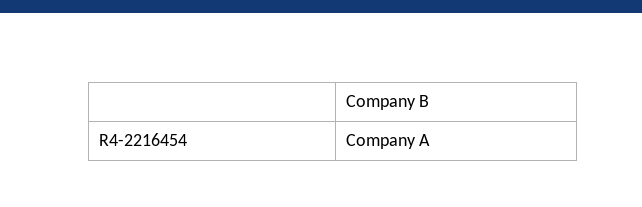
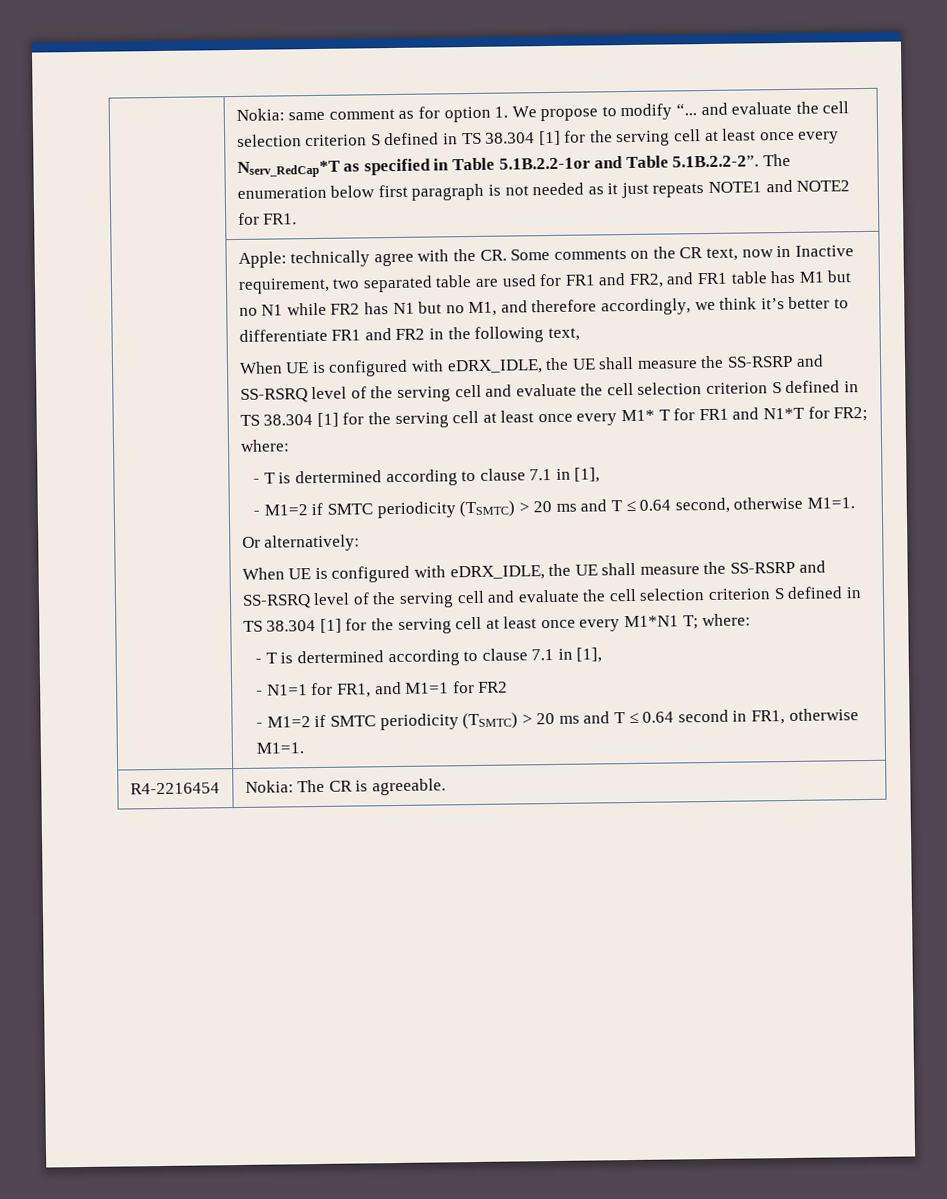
- Company B
- R4-2216454 | Company A
+ Nokia: same comment as for option 1. We propose to modify “... and evaluate the cell selection criterion S defined in TS 38.304 [1] for the serving cell at least once every Nserv_RedCap*T as specified in Table 5.1B.2.2-1or and Table 5.1B.2.2-2”. The enumeration below first paragraph is not needed as it just repeats NOTE1 and NOTE2 for FR1.
+ | Apple: technically agree with the CR. Some comments on the CR text, now in Inactive requirement, two separated table are used for FR1 and FR2, and FR1 table has M1 but no N1 while FR2 has N1 but no M1, and therefore accordingly, we think it’s better to differentiate FR1 and FR2 in the following text,
+ When UE is configured with eDRX_IDLE, the UE shall measure the SS-RSRP and SS-RSRQ level of the serving cell and evaluate the cell selection criterion S defined in TS 38.304 [1] for the serving cell at least once every M1* T for FR1 and N1*T for FR2; where:
+ - T is dertermined according to clause 7.1 in [1],
+ - M1=2 if SMTC periodicity (TSMTC) > 20 ms and T ≤ 0.64 second, otherwise M1=1.
+ Or alternatively:
+ When UE is configured with eDRX_IDLE, the UE shall measure the SS-RSRP and SS-RSRQ level of the serving cell and evaluate the cell selection criterion S defined in TS 38.304 [1] for the serving cell at least once every M1*N1 T; where:
+ - T is dertermined according to clause 7.1 in [1],
+ - N1=1 for FR1, and M1=1 for FR2
+ - M1=2 if SMTC periodicity (TSMTC) > 20 ms and T ≤ 0.64 second in FR1, otherwise M1=1.
+ R4-2216454 | Nokia: The CR is agreeable.

